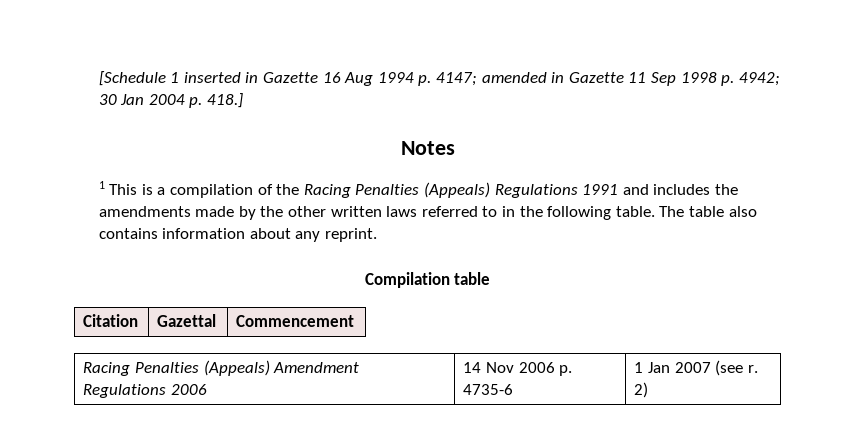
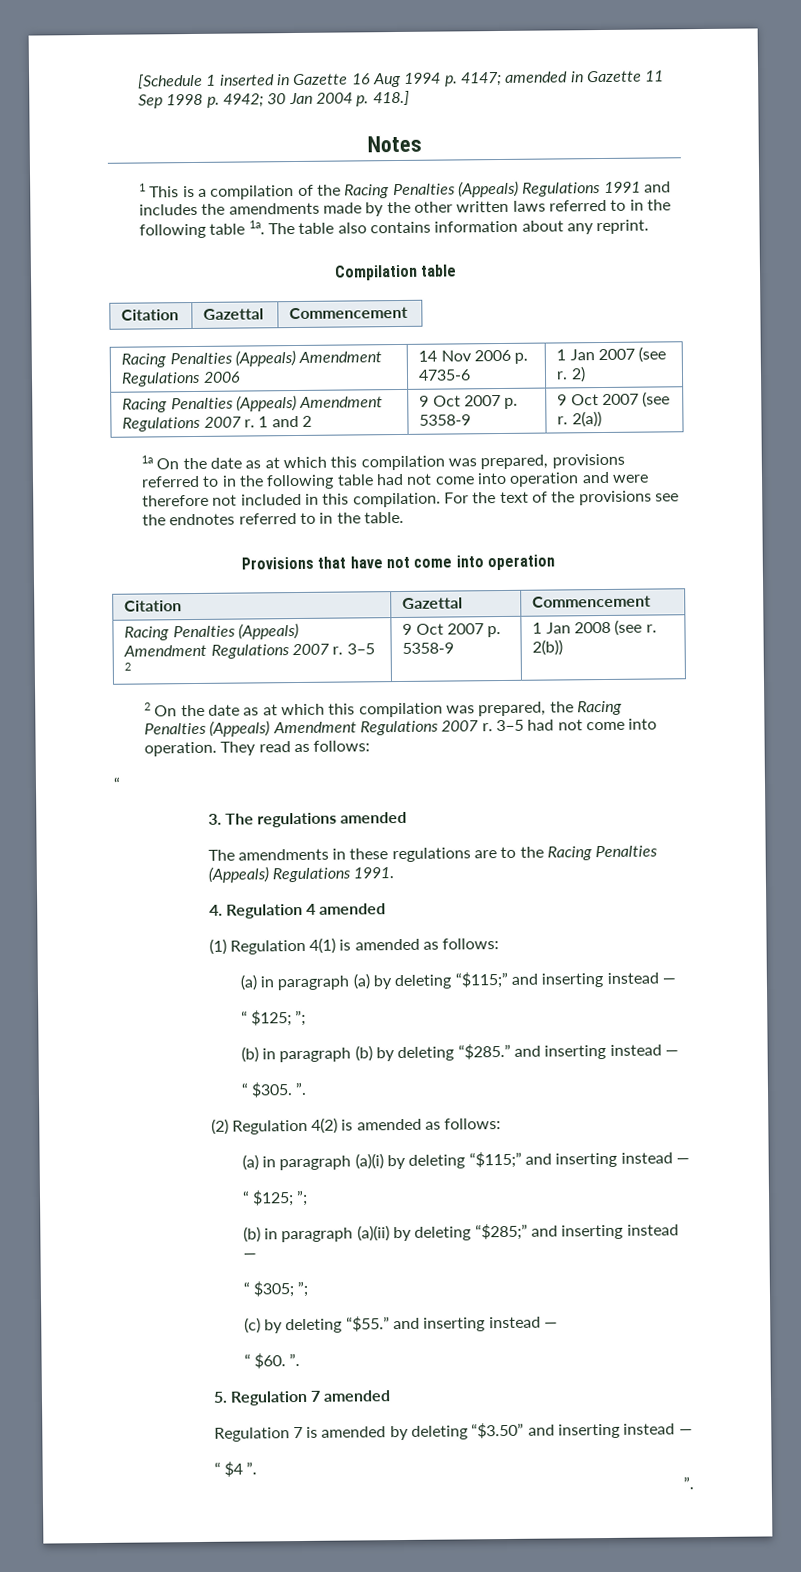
- 1 This is a compilation of the Racing Penalties (Appeals) Regulations 1991 and includes the amendments made by the other written laws referred to in the following table.
+ 1 This is a compilation of the Racing Penalties (Appeals) Regulations 1991 and includes the amendments made by the other written laws referred to in the following table 1a.
+ Racing Penalties (Appeals) Amendment Regulations 2007 r. 1 and 2 | 9 Oct 2007 p. 5358-9 | 9 Oct 2007 (see r. 2(a))
+ 1a On the date as at which this compilation was prepared, provisions referred to in the following table had not come into operation and were therefore not included in this compilation. For the text of the provisions see the endnotes referred to in the table.
+ Provisions that have not come into operation
+ Citation | Gazettal | Commencement
+ Racing Penalties (Appeals) Amendment Regulations 2007 r. 3–5 2 | 9 Oct 2007 p. 5358-9 | 1 Jan 2008 (see r. 2(b))
+ 2 On the date as at which this compilation was prepared, the Racing Penalties (Appeals) Amendment Regulations 2007 r. 3–5 had not come into operation. They read as follows:
+ “
+ 3. The regulations amended
+ The amendments in these regulations are to the Racing Penalties (Appeals) Regulations 1991.
+ 4. Regulation 4 amended
+ (1) Regulation 4(1) is amended as follows:
+ (a) in paragraph (a) by deleting “$115;” and inserting instead —
+ “ $125; ”;
+ (b) in paragraph (b) by deleting “$285.” and inserting instead —
+ “ $305. ”.
+ (2) Regulation 4(2) is amended as follows:
+ (a) in paragraph (a)(i) by deleting “$115;” and inserting instead —
+ “ $125; ”;
+ (b) in paragraph (a)(ii) by deleting “$285;” and inserting instead —
+ “ $305; ”;
+ (c) by deleting “$55.” and inserting instead —
+ “ $60. ”.
+ 5. Regulation 7 amended
+ Regulation 7 is amended by deleting “$3.50” and inserting instead —
+ “ $4 ”.
+ ”.

